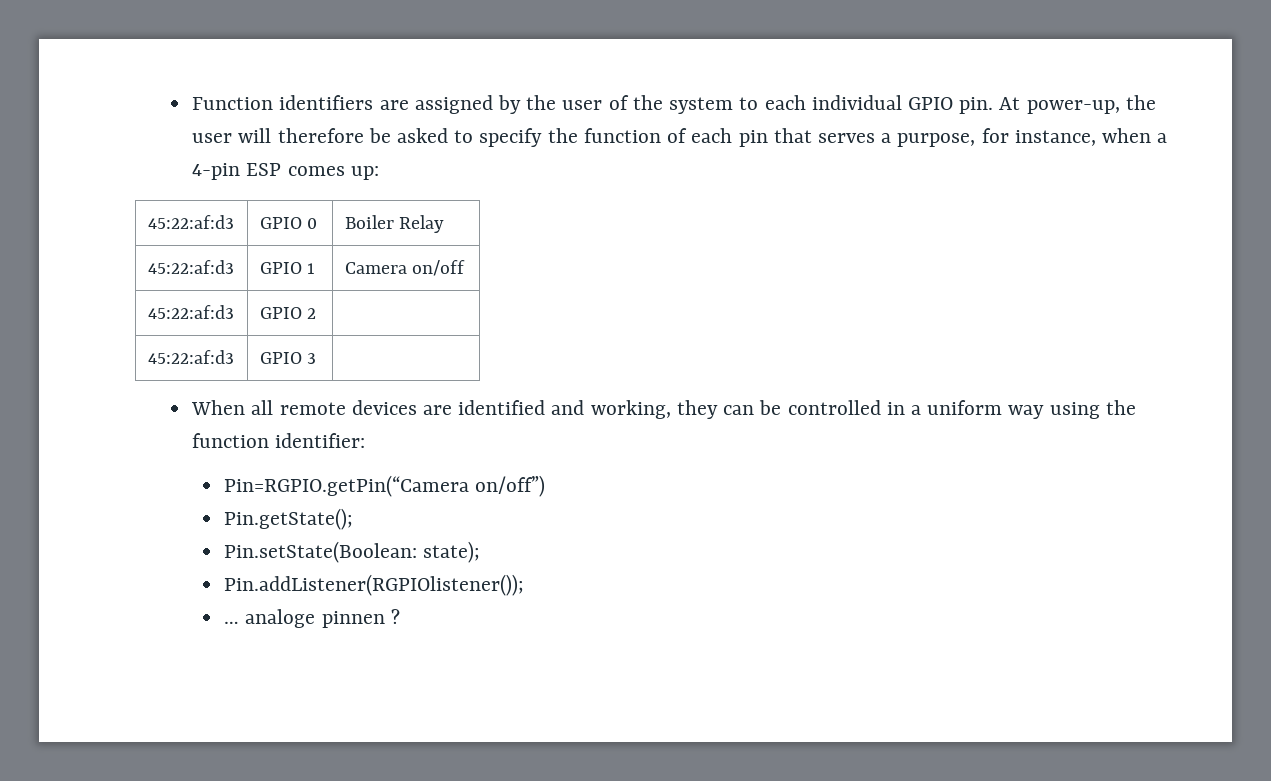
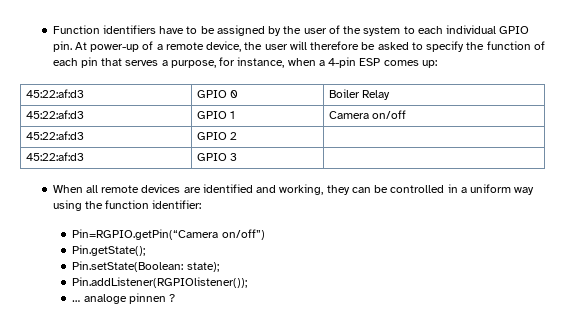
- Function identifiers are assigned by the user of the system to each individual GPIO pin.
+ Function identifiers have to be assigned by the user of the system to each individual GPIO pin.
- At power-up, the user will therefore be asked to specify the function of each pin that serves a purpose, for instance, when a 4-pin ESP comes up:
+ At power-up of a remote device, the user will therefore be asked to specify the function of each pin that serves a purpose, for instance, when a 4-pin ESP comes up:

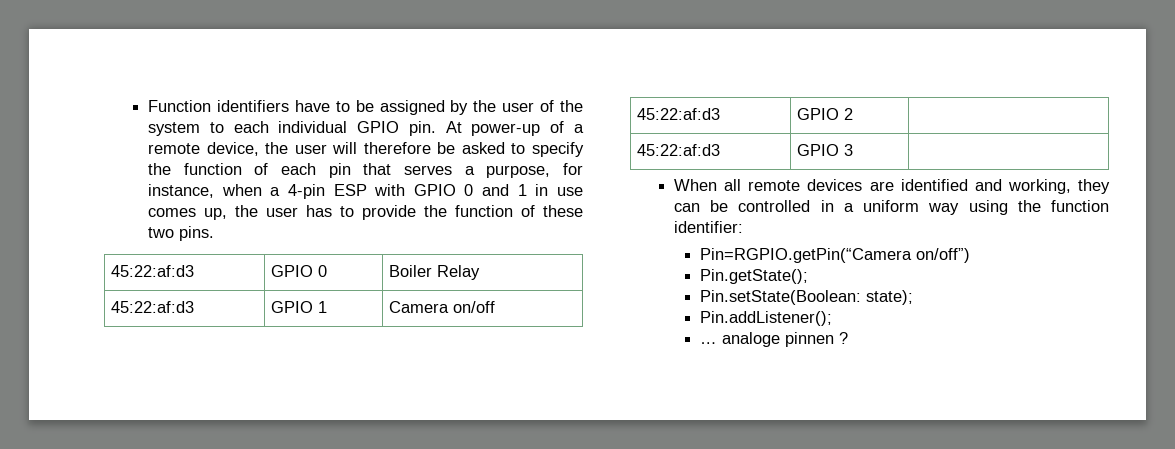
- At power-up of a remote device, the user will therefore be asked to specify the function of each pin that serves a purpose, for instance, when a 4-pin ESP comes up:
+ At power-up of a remote device, the user will therefore be asked to specify the function of each pin that serves a purpose, for instance, when a 4-pin ESP with GPIO 0 and 1 in use comes up, the user has to provide the function of these two pins.
- Pin.addListener(RGPIOlistener());
+ Pin.addListener();

